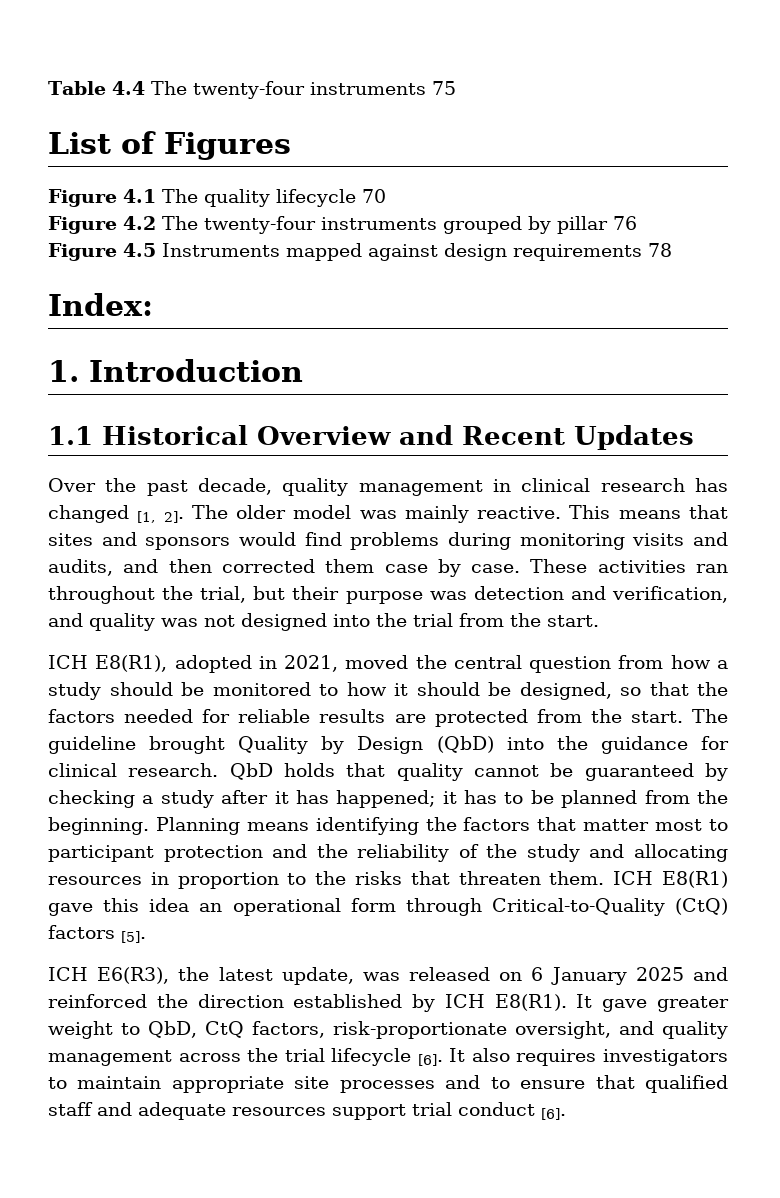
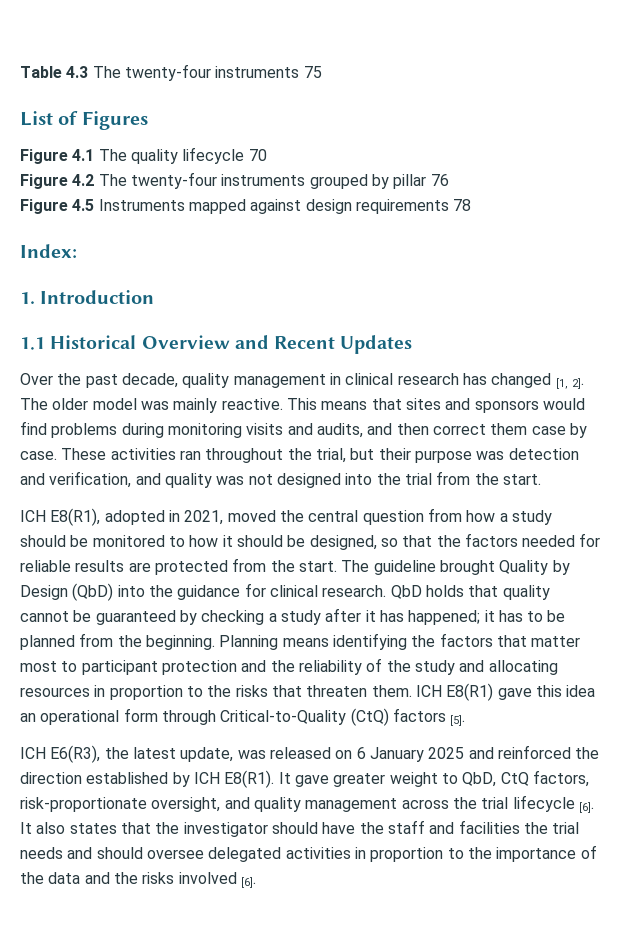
- Table 4.4 The twenty-four instruments 75
+ Table 4.3 The twenty-four instruments 75
- This means that sites and sponsors would find problems during monitoring visits and audits, and then corrected them case by case.
+ This means that sites and sponsors would find problems during monitoring visits and audits, and then correct them case by case.
- It also requires investigators to maintain appropriate site processes and to ensure that qualified staff and adequate resources support trial conduct [6].
+ It also states that the investigator should have the staff and facilities the trial needs and should oversee delegated activities in proportion to the importance of the data and the risks involved [6].

